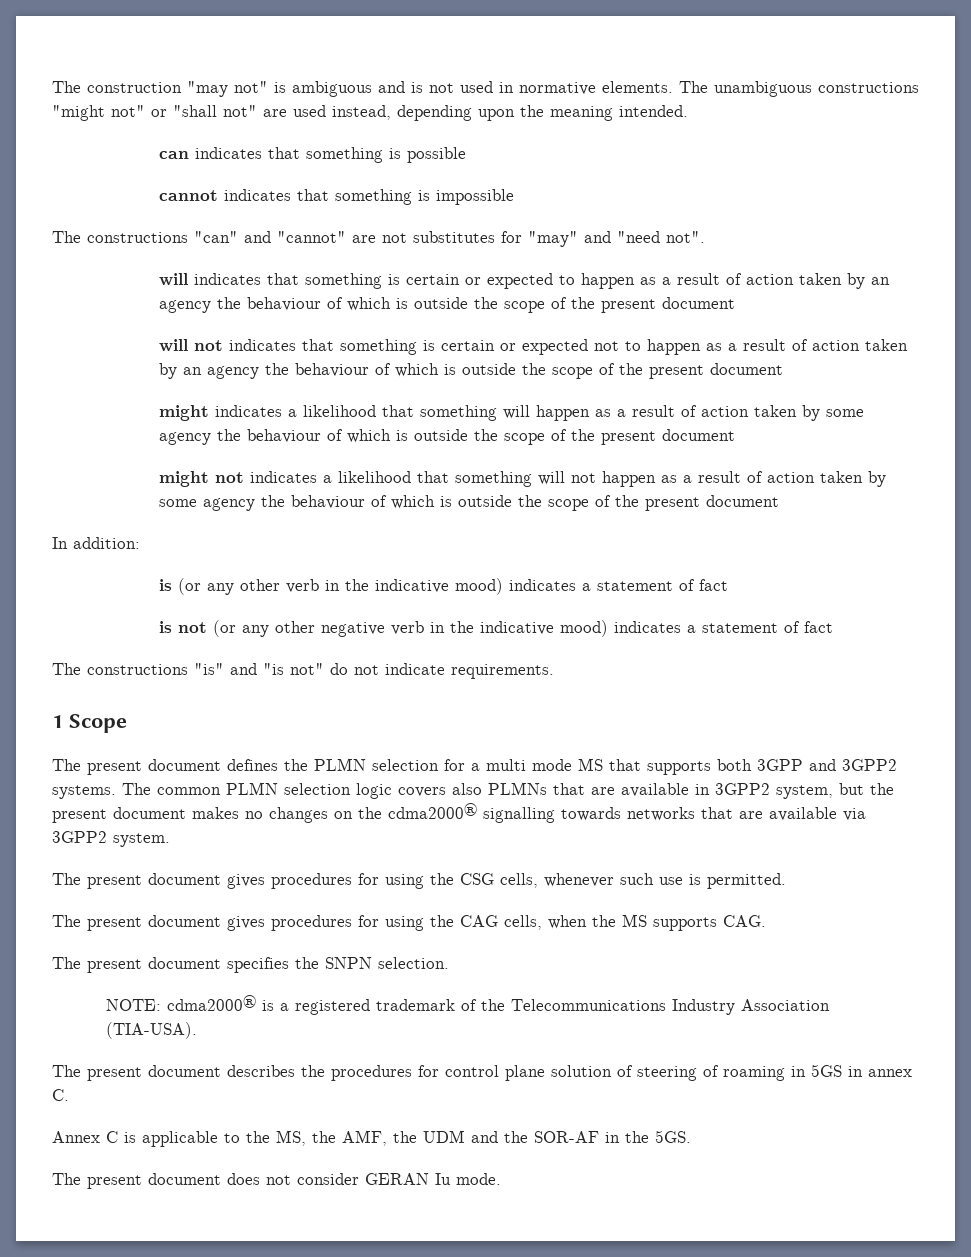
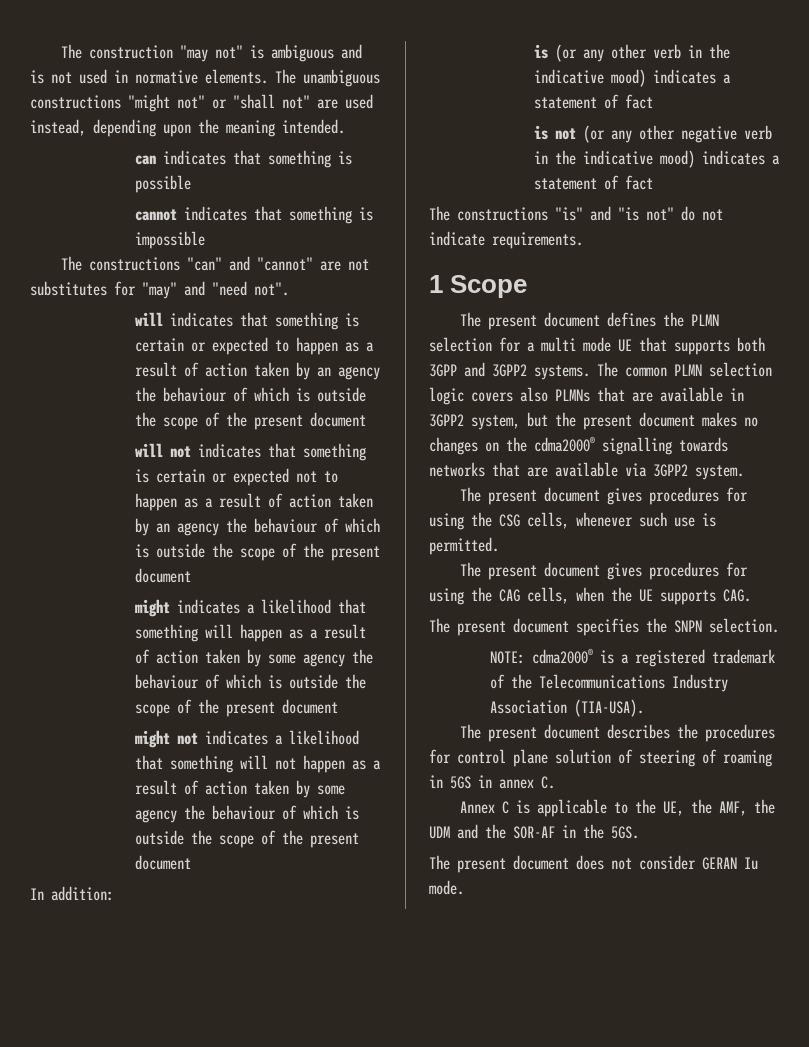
- The present document defines the PLMN selection for a multi mode MS that supports both 3GPP and 3GPP2 systems.
+ The present document defines the PLMN selection for a multi mode UE that supports both 3GPP and 3GPP2 systems.
- The present document gives procedures for using the CAG cells, when the MS supports CAG.
+ The present document gives procedures for using the CAG cells, when the UE supports CAG.
- Annex C is applicable to the MS, the AMF, the UDM and the SOR-AF in the 5GS.
+ Annex C is applicable to the UE, the AMF, the UDM and the SOR-AF in the 5GS.

